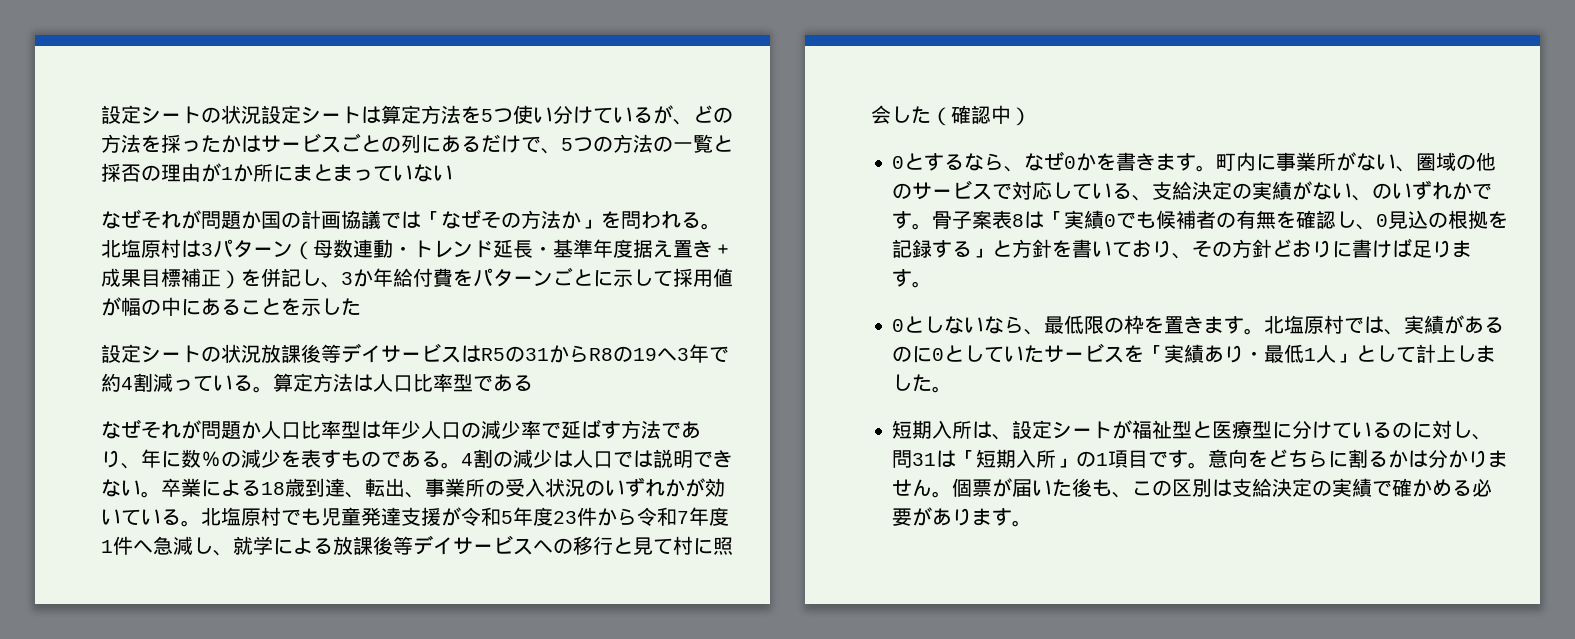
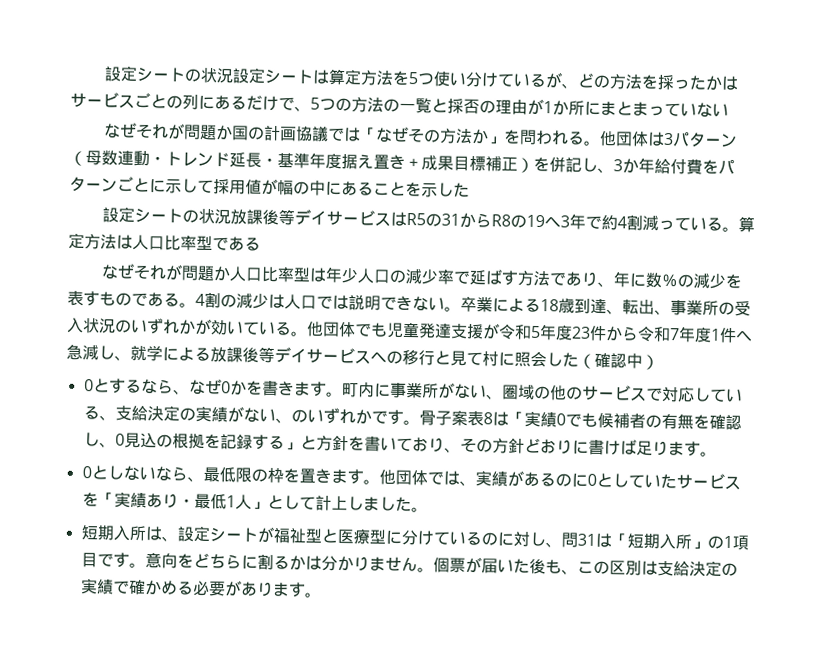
- 北塩原村は3パターン（母数連動・トレンド延長・基準年度据え置き＋成果目標補正）を併記し、3か年給付費をパターンごとに示して採用値が幅の中にあることを示した
+ 他団体は3パターン（母数連動・トレンド延長・基準年度据え置き＋成果目標補正）を併記し、3か年給付費をパターンごとに示して採用値が幅の中にあることを示した
- 北塩原村でも児童発達支援が令和5年度23件から令和7年度1件へ急減し、就学による放課後等デイサービスへの移行と見て村に照会した（確認中）
+ 他団体でも児童発達支援が令和5年度23件から令和7年度1件へ急減し、就学による放課後等デイサービスへの移行と見て村に照会した（確認中）
- 北塩原村では、実績があるのに0としていたサービスを「実績あり・最低1人」として計上しました。
+ 他団体では、実績があるのに0としていたサービスを「実績あり・最低1人」として計上しました。

